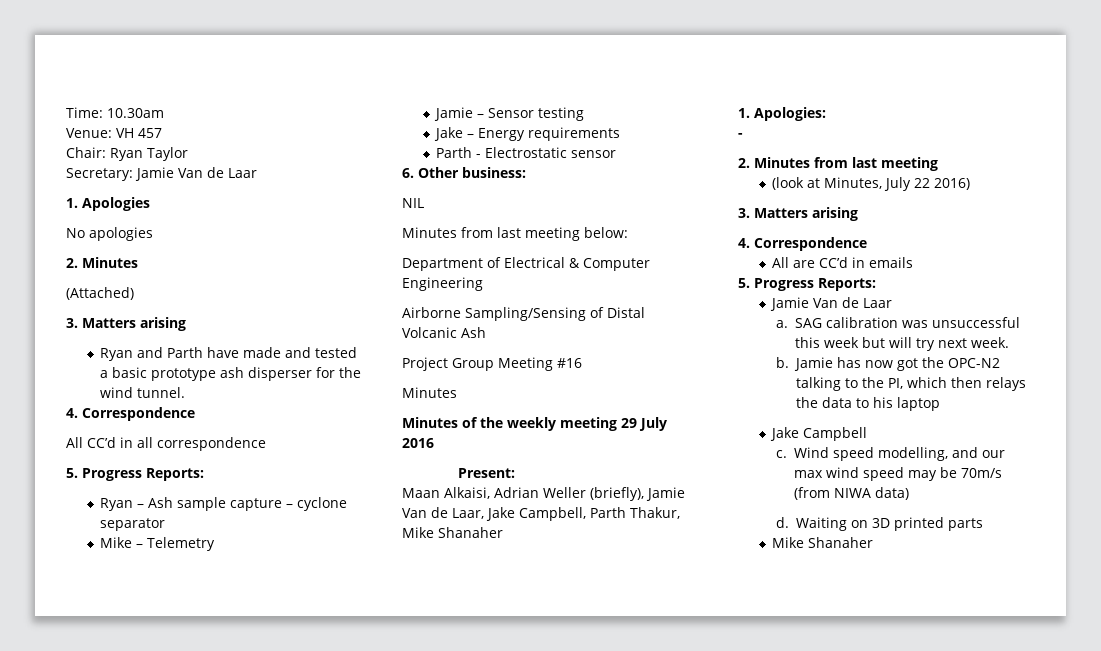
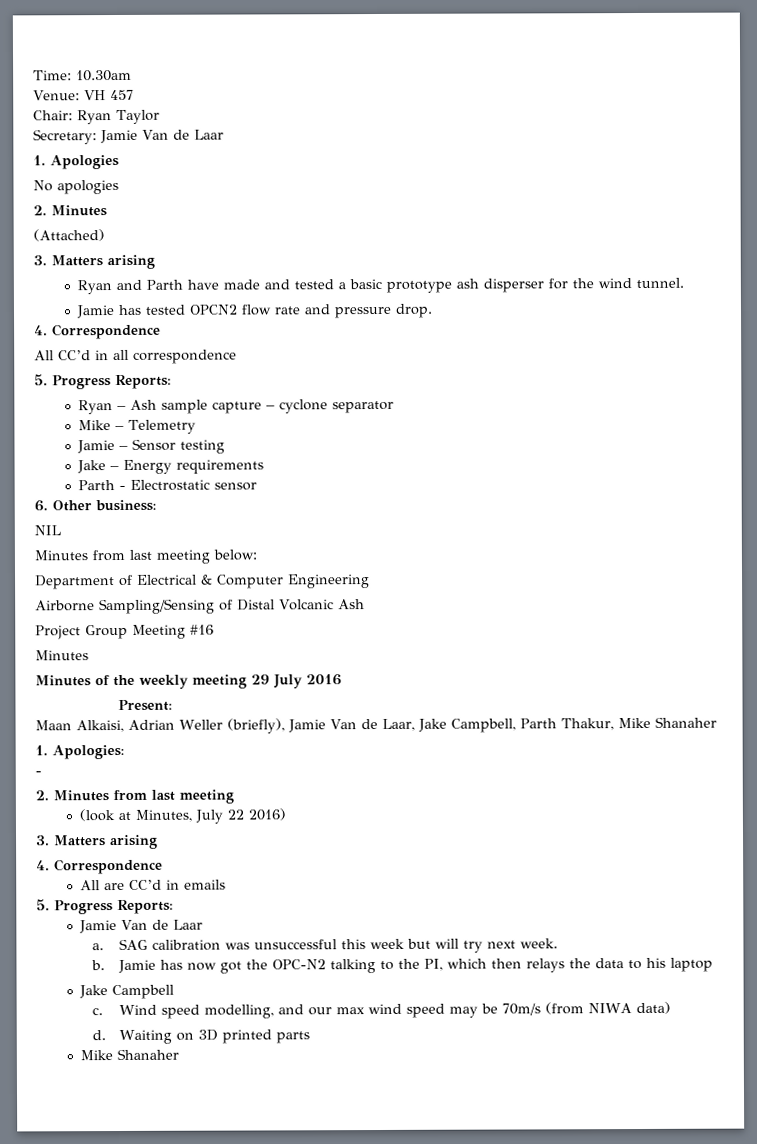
+ Jamie has tested OPCN2 flow rate and pressure drop.

